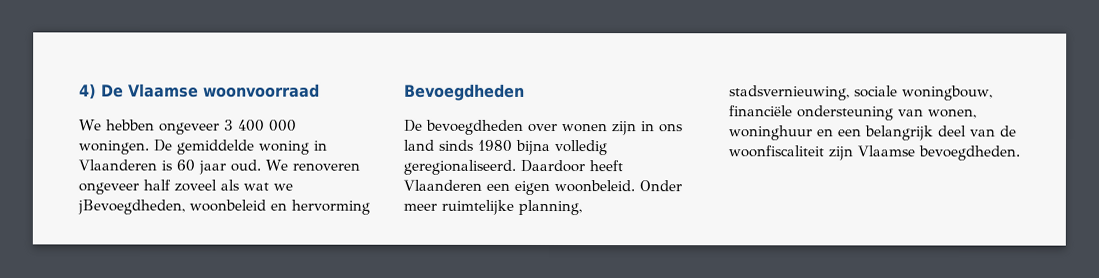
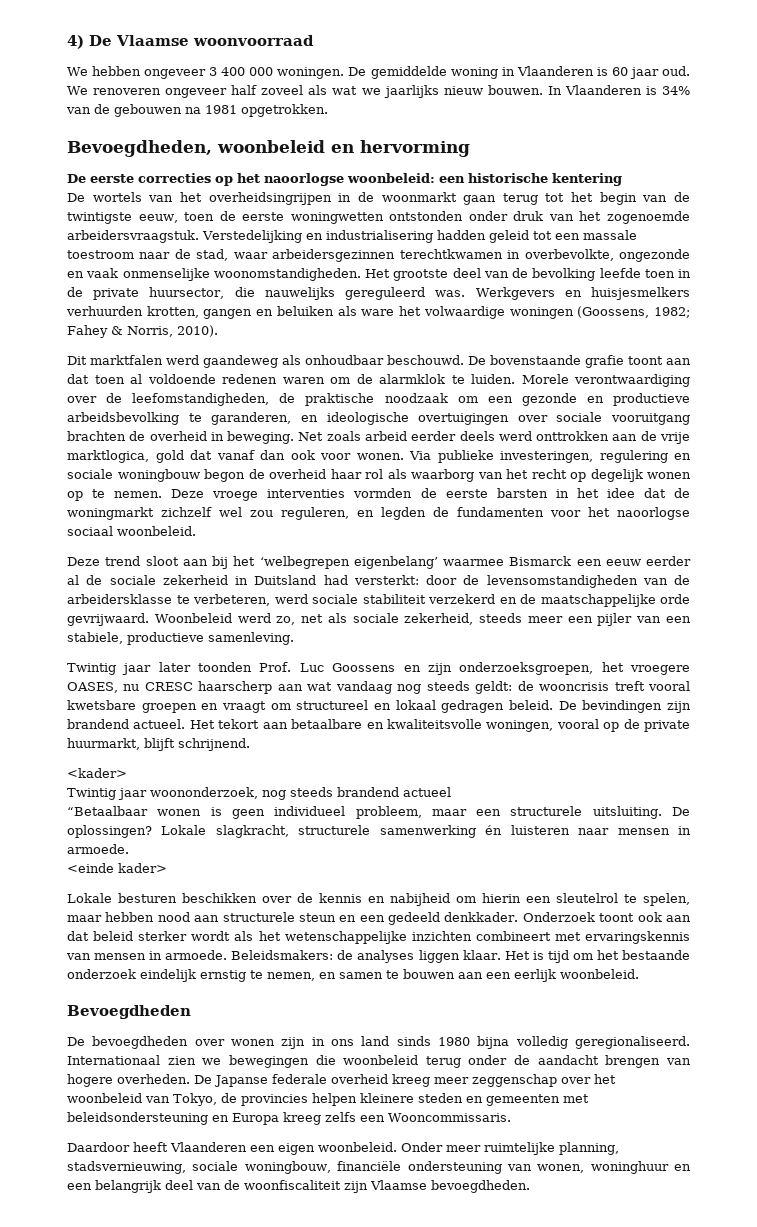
- We renoveren ongeveer half zoveel als wat we jBevoegdheden, woonbeleid en hervorming
+ We renoveren ongeveer half zoveel als wat we jaarlijks nieuw bouwen. In Vlaanderen is 34% van de gebouwen na 1981 opgetrokken.
+ Bevoegdheden, woonbeleid en hervorming
+ De eerste correcties op het naoorlogse woonbeleid: een historische kentering
+ De wortels van het overheidsingrijpen in de woonmarkt gaan terug tot het begin van de twintigste eeuw, toen de eerste woningwetten ontstonden onder druk van het zogenoemde arbeidersvraagstuk. Verstedelijking en industrialisering hadden geleid tot een massale toestroom naar de stad, waar arbeidersgezinnen terechtkwamen in overbevolkte, ongezonde en vaak onmenselijke woonomstandigheden. Het grootste deel van de bevolking leefde toen in de private huursector, die nauwelijks gereguleerd was. Werkgevers en huisjesmelkers verhuurden krotten, gangen en beluiken als ware het volwaardige woningen (Goossens, 1982; Fahey & Norris, 2010).
+ Dit marktfalen werd gaandeweg als onhoudbaar beschouwd. De bovenstaande grafie toont aan dat toen al voldoende redenen waren om de alarmklok te luiden. Morele verontwaardiging over de leefomstandigheden, de praktische noodzaak om een gezonde en productieve arbeidsbevolking te garanderen, en ideologische overtuigingen over sociale vooruitgang brachten de overheid in beweging. Net zoals arbeid eerder deels werd onttrokken aan de vrije marktlogica, gold dat vanaf dan ook voor wonen. Via publieke investeringen, regulering en sociale woningbouw begon de overheid haar rol als waarborg van het recht op degelijk wonen op te nemen. Deze vroege interventies vormden de eerste barsten in het idee dat de woningmarkt zichzelf wel zou reguleren, en legden de fundamenten voor het naoorlogse sociaal woonbeleid.
+ Deze trend sloot aan bij het ‘welbegrepen eigenbelang’ waarmee Bismarck een eeuw eerder al de sociale zekerheid in Duitsland had versterkt: door de levensomstandigheden van de arbeidersklasse te verbeteren, werd sociale stabiliteit verzekerd en de maatschappelijke orde gevrijwaard. Woonbeleid werd zo, net als sociale zekerheid, steeds meer een pijler van een stabiele, productieve samenleving.
+ Twintig jaar later toonden Prof. Luc Goossens en zijn onderzoeksgroepen, het vroegere OASES, nu CRESC haarscherp aan wat vandaag nog steeds geldt: de wooncrisis treft vooral kwetsbare groepen en vraagt om structureel en lokaal gedragen beleid. De bevindingen zijn brandend actueel. Het tekort aan betaalbare en kwaliteitsvolle woningen, vooral op de private huurmarkt, blijft schrijnend.
+ <kader>
+ Twintig jaar woononderzoek, nog steeds brandend actueel
+ “Betaalbaar wonen is geen individueel probleem, maar een structurele uitsluiting. De oplossingen? Lokale slagkracht, structurele samenwerking én luisteren naar mensen in armoede.
+ <einde kader>
+ Lokale besturen beschikken over de kennis en nabijheid om hierin een sleutelrol te spelen, maar hebben nood aan structurele steun en een gedeeld denkkader. Onderzoek toont ook aan dat beleid sterker wordt als het wetenschappelijke inzichten combineert met ervaringskennis van mensen in armoede. Beleidsmakers: de analyses liggen klaar. Het is tijd om het bestaande onderzoek eindelijk ernstig te nemen, en samen te bouwen aan een eerlijk woonbeleid.
- De bevoegdheden over wonen zijn in ons land sinds 1980 bijna volledig geregionaliseerd. Daardoor heeft Vlaanderen een eigen woonbeleid.
+ De bevoegdheden over wonen zijn in ons land sinds 1980 bijna volledig geregionaliseerd. Internationaal zien we bewegingen die woonbeleid terug onder de aandacht brengen van hogere overheden. De Japanse federale overheid kreeg meer zeggenschap over het woonbeleid van Tokyo, de provincies helpen kleinere steden en gemeenten met beleidsondersteuning en Europa kreeg zelfs een Wooncommissaris.
+ Daardoor heeft Vlaanderen een eigen woonbeleid.

